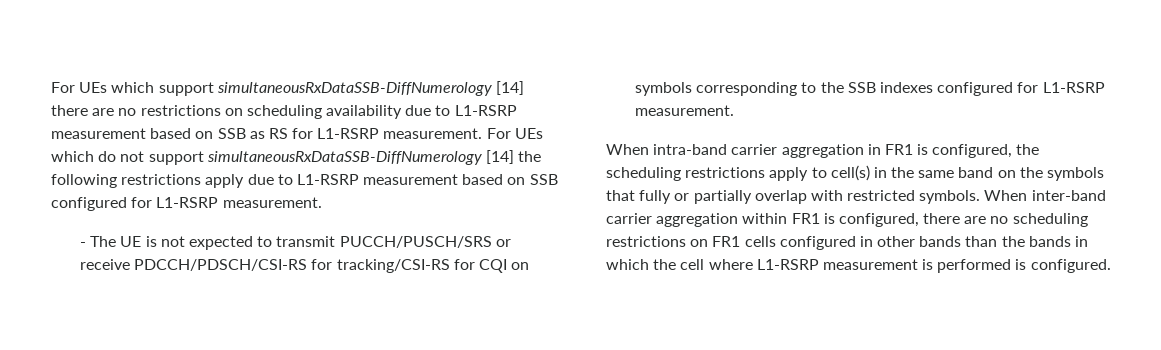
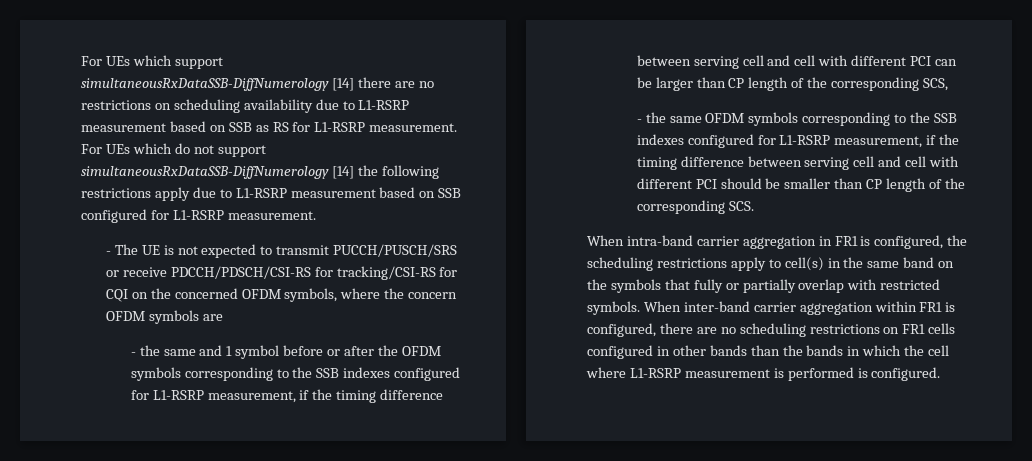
- - The UE is not expected to transmit PUCCH/PUSCH/SRS or receive PDCCH/PDSCH/CSI-RS for tracking/CSI-RS for CQI on symbols corresponding to the SSB indexes configured for L1-RSRP measurement.
+ - The UE is not expected to transmit PUCCH/PUSCH/SRS or receive PDCCH/PDSCH/CSI-RS for tracking/CSI-RS for CQI on the concerned OFDM symbols, where the concern OFDM symbols are
+ - the same and 1 symbol before or after the OFDM symbols corresponding to the SSB indexes configured for L1-RSRP measurement, if the timing difference between serving cell and cell with different PCI can be larger than CP length of the corresponding SCS,
+ - the same OFDM symbols corresponding to the SSB indexes configured for L1-RSRP measurement, if the timing difference between serving cell and cell with different PCI should be smaller than CP length of the corresponding SCS.

